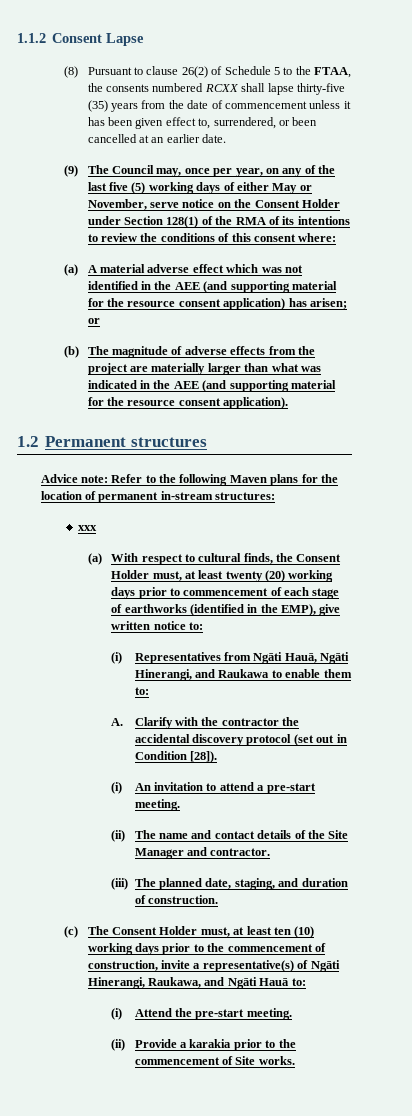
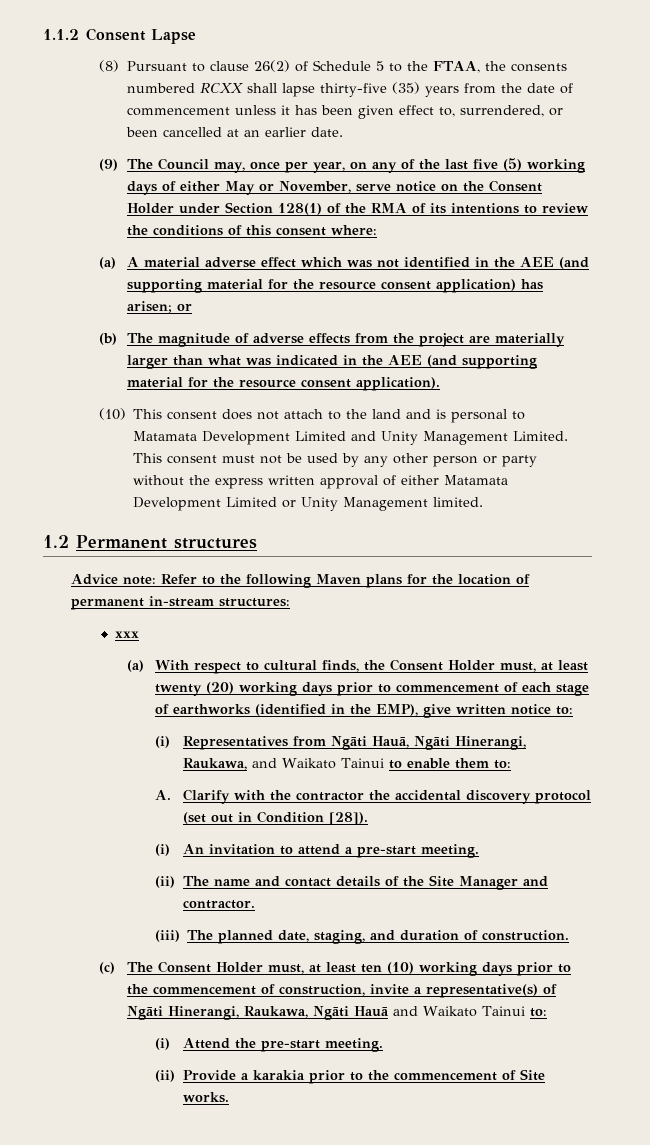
+ (10) This consent does not attach to the land and is personal to Matamata Development Limited and Unity Management Limited. This consent must not be used by any other person or party without the express written approval of either Matamata Development Limited or Unity Management limited.
- (i) Representatives from Ngāti Hauā, Ngāti Hinerangi, and Raukawa to enable them to:
+ (i) Representatives from Ngāti Hauā, Ngāti Hinerangi, Raukawa, and Waikato Tainui to enable them to:
- (c) The Consent Holder must, at least ten (10) working days prior to the commencement of construction, invite a representative(s) of Ngāti Hinerangi, Raukawa, and Ngāti Hauā to:
+ (c) The Consent Holder must, at least ten (10) working days prior to the commencement of construction, invite a representative(s) of Ngāti Hinerangi, Raukawa, Ngāti Hauā and Waikato Tainui to:

